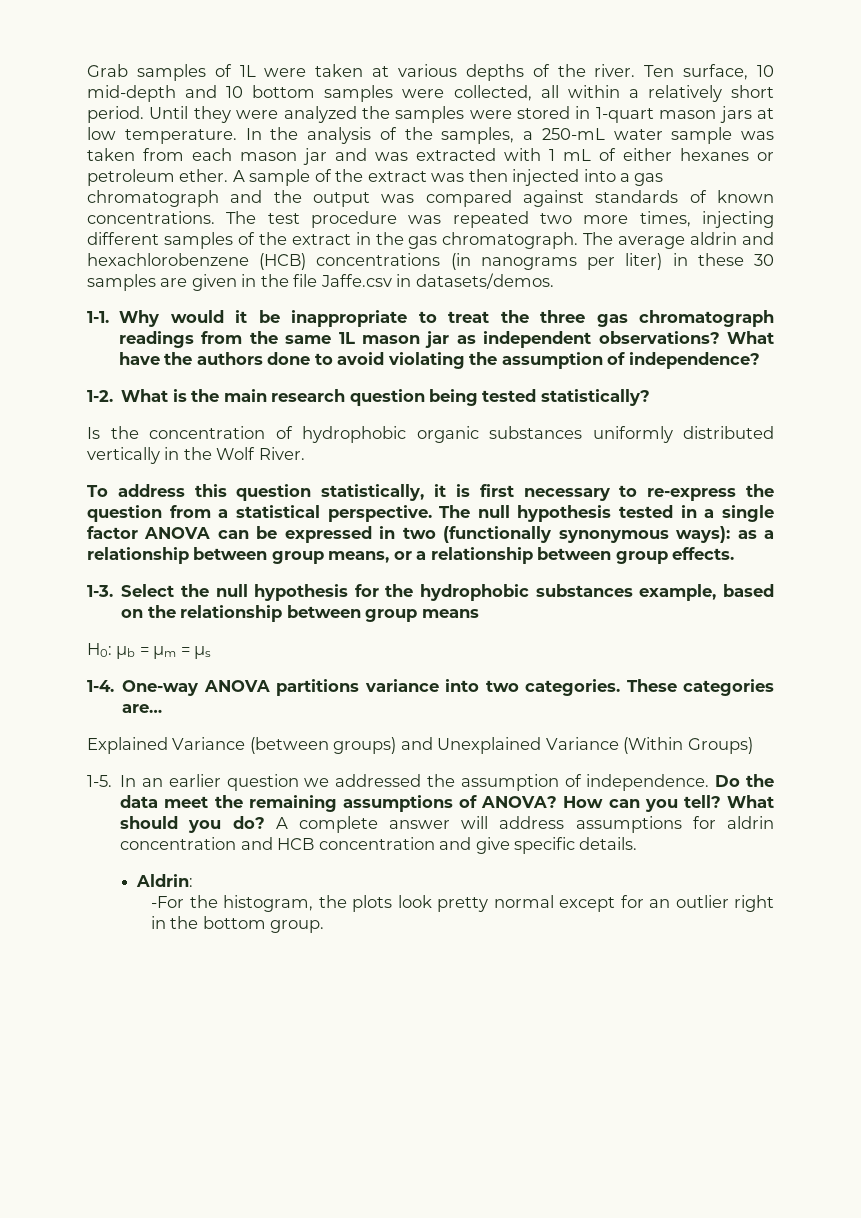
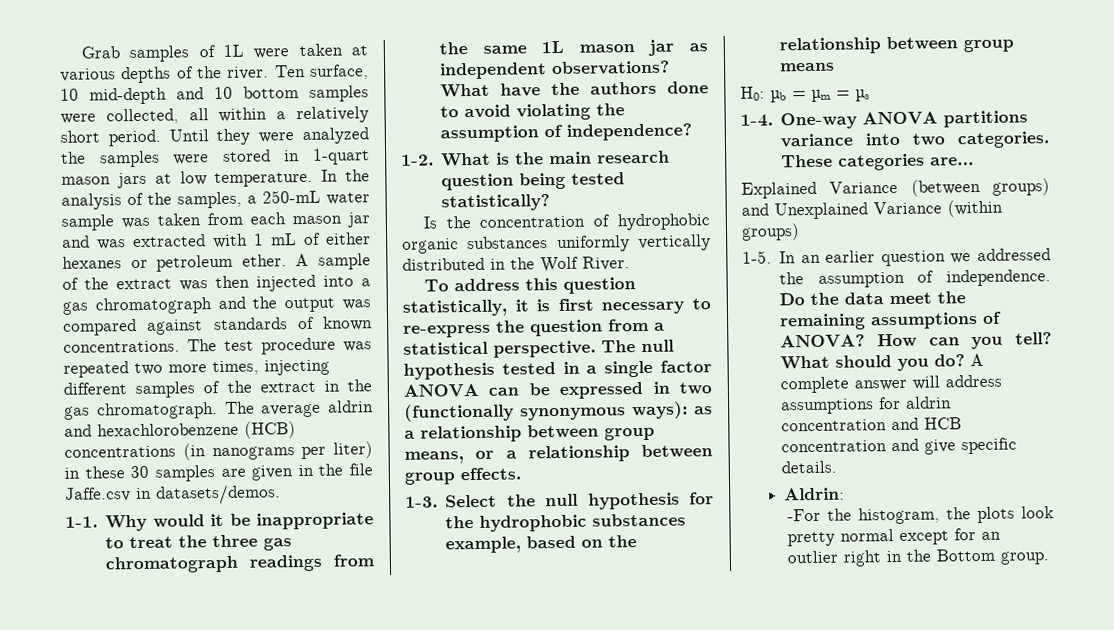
- Is the concentration of hydrophobic organic substances uniformly distributed vertically in the Wolf River.
+ Is the concentration of hydrophobic organic substances uniformly vertically distributed in the Wolf River.
- Explained Variance (between groups) and Unexplained Variance (Within Groups)
+ Explained Variance (between groups) and Unexplained Variance (within groups)
- -For the histogram, the plots look pretty normal except for an outlier right in the bottom group.
+ -For the histogram, the plots look pretty normal except for an outlier right in the Bottom group.

